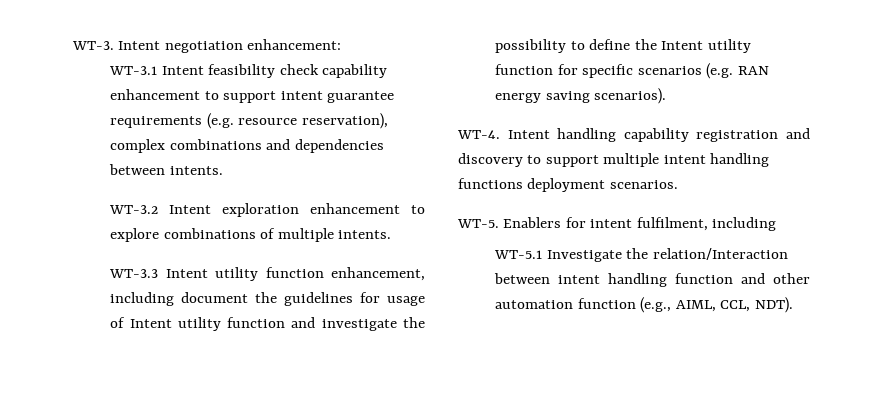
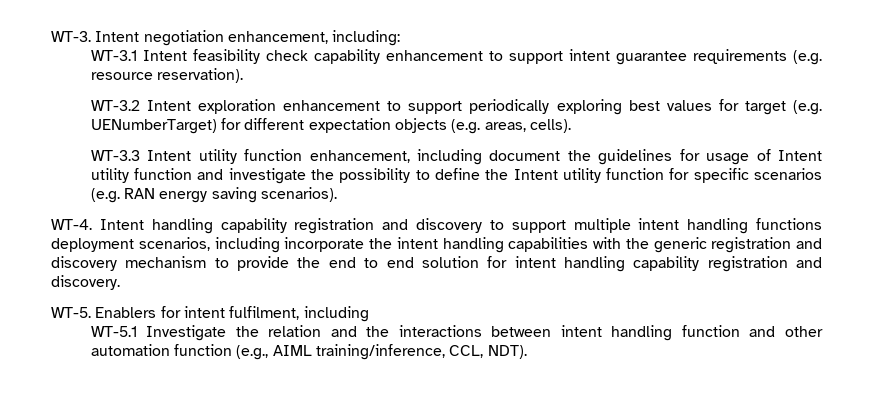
- Intent negotiation enhancement:
+ Intent negotiation enhancement, including:
- WT-3.1 Intent feasibility check capability enhancement to support intent guarantee requirements (e.g. resource reservation), complex combinations and dependencies between intents.
+ WT-3.1 Intent feasibility check capability enhancement to support intent guarantee requirements (e.g. resource reservation).
- WT-3.2 Intent exploration enhancement to explore combinations of multiple intents.
+ WT-3.2 Intent exploration enhancement to support periodically exploring best values for target (e.g. UENumberTarget) for different expectation objects (e.g. areas, cells).
- Intent handling capability registration and discovery to support multiple intent handling functions deployment scenarios.
+ Intent handling capability registration and discovery to support multiple intent handling functions deployment scenarios, including incorporate the intent handling capabilities with the generic registration and discovery mechanism to provide the end to end solution for intent handling capability registration and discovery.
- WT-5.1 Investigate the relation/Interaction between intent handling function and other automation function (e.g., AIML, CCL, NDT).
+ WT-5.1 Investigate the relation and the interactions between intent handling function and other automation function (e.g., AIML training/inference, CCL, NDT).

